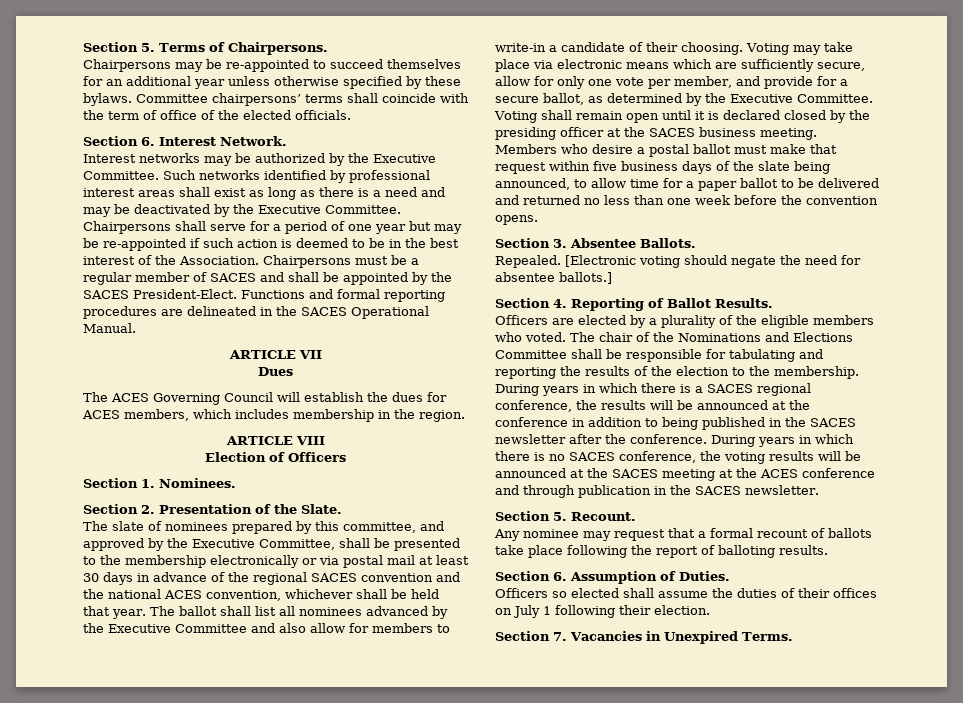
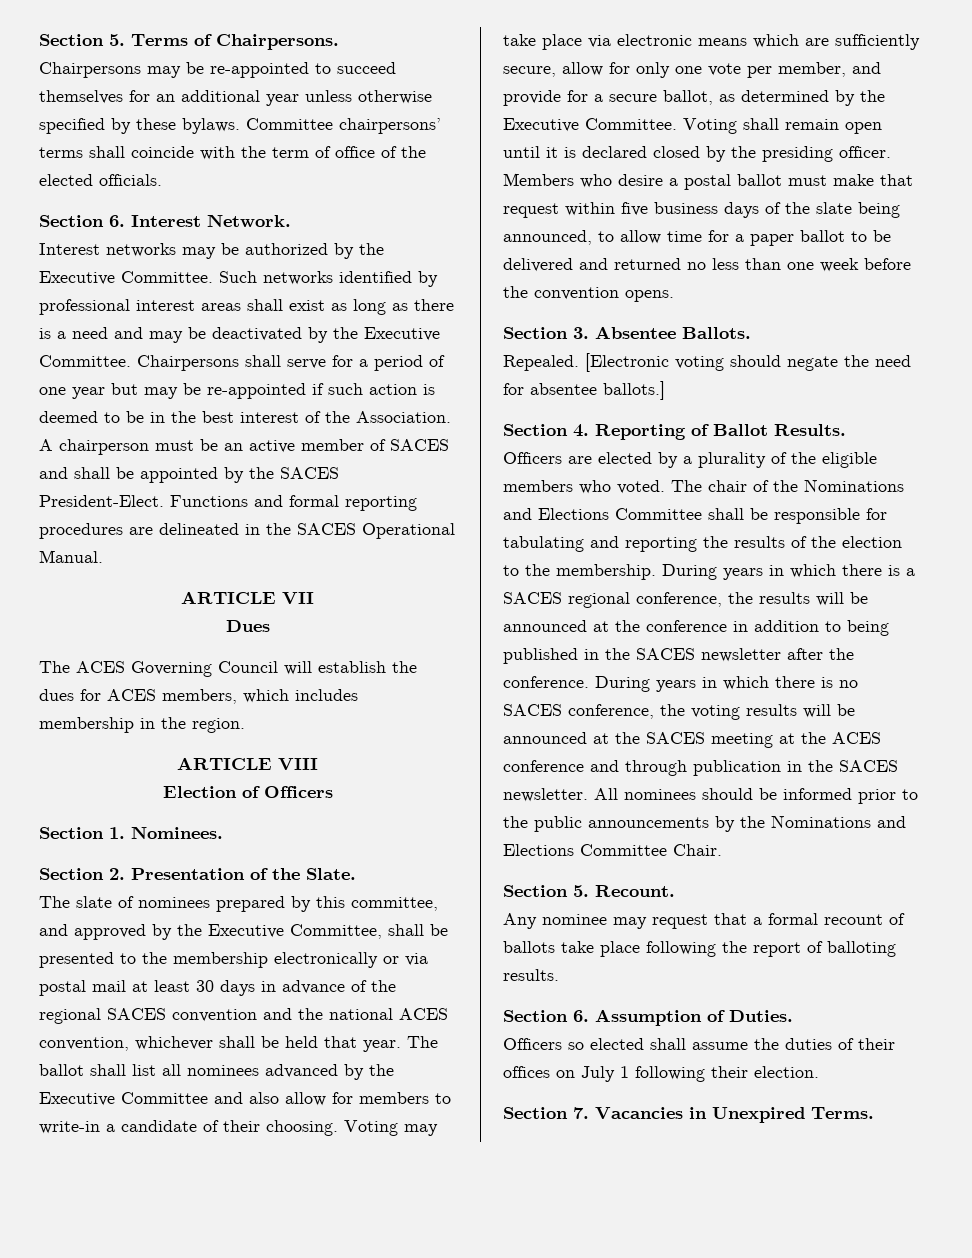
- Chairpersons must be a regular member of SACES and shall be appointed by the SACES President-Elect.
+ A chairperson must be an active member of SACES and shall be appointed by the SACES President-Elect.
- Voting shall remain open until it is declared closed by the presiding officer at the SACES business meeting.
+ Voting shall remain open until it is declared closed by the presiding officer.
+ All nominees should be informed prior to the public announcements by the Nominations and Elections Committee Chair.

